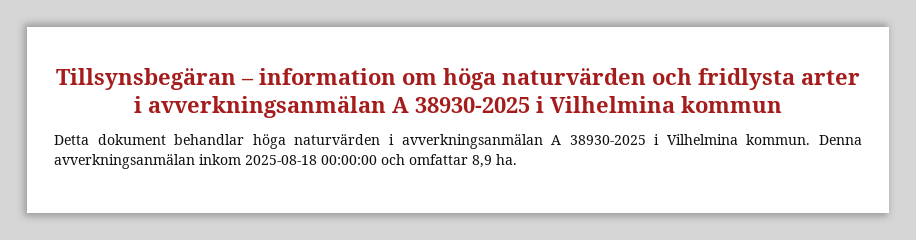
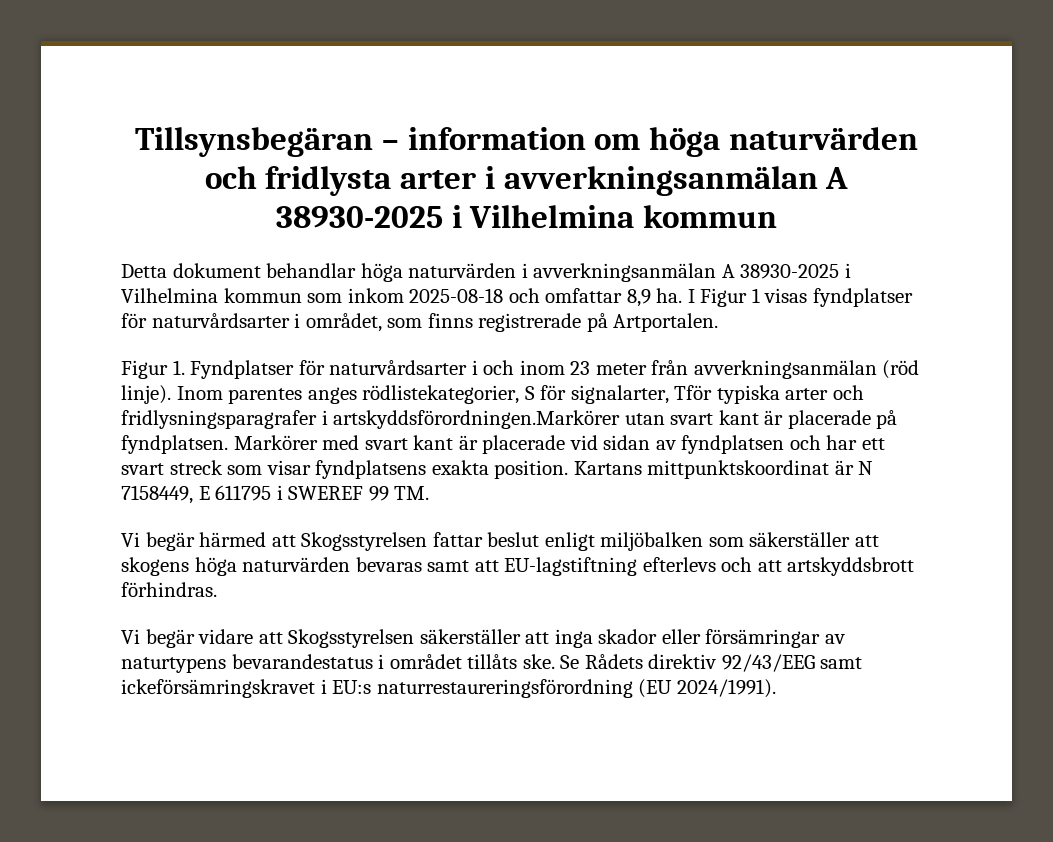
- Detta dokument behandlar höga naturvärden i avverkningsanmälan A 38930-2025 i Vilhelmina kommun. Denna avverkningsanmälan inkom 2025-08-18 00:00:00 och omfattar 8,9 ha.
+ Detta dokument behandlar höga naturvärden i avverkningsanmälan A 38930-2025 i Vilhelmina kommun som inkom 2025-08-18 och omfattar 8,9 ha.
+ I Figur 1 visas fyndplatser för naturvårdsarter i området, som finns registrerade på Artportalen.
+ Figur 1. Fyndplatser för naturvårdsarter i och inom 23 meter från avverkningsanmälan (röd linje). Inom parentes anges rödlistekategorier, S för signalarter, Tför typiska arter och fridlysningsparagrafer i artskyddsförordningen.Markörer utan svart kant är placerade på fyndplatsen. Markörer med svart kant är placerade vid sidan av fyndplatsen och har ett svart streck som visar fyndplatsens exakta position. Kartans mittpunktskoordinat är N 7158449, E 611795 i SWEREF 99 TM.
+ Vi begär härmed att Skogsstyrelsen fattar beslut enligt miljöbalken som säkerställer att skogens höga naturvärden bevaras samt att EU-lagstiftning efterlevs och att artskyddsbrott förhindras.
+ Vi begär vidare att Skogsstyrelsen säkerställer att inga skador eller försämringar av naturtypens bevarandestatus i området tillåts ske. Se Rådets direktiv 92/43/EEG samt ickeförsämringskravet i EU:s naturrestaureringsförordning (EU 2024/1991).

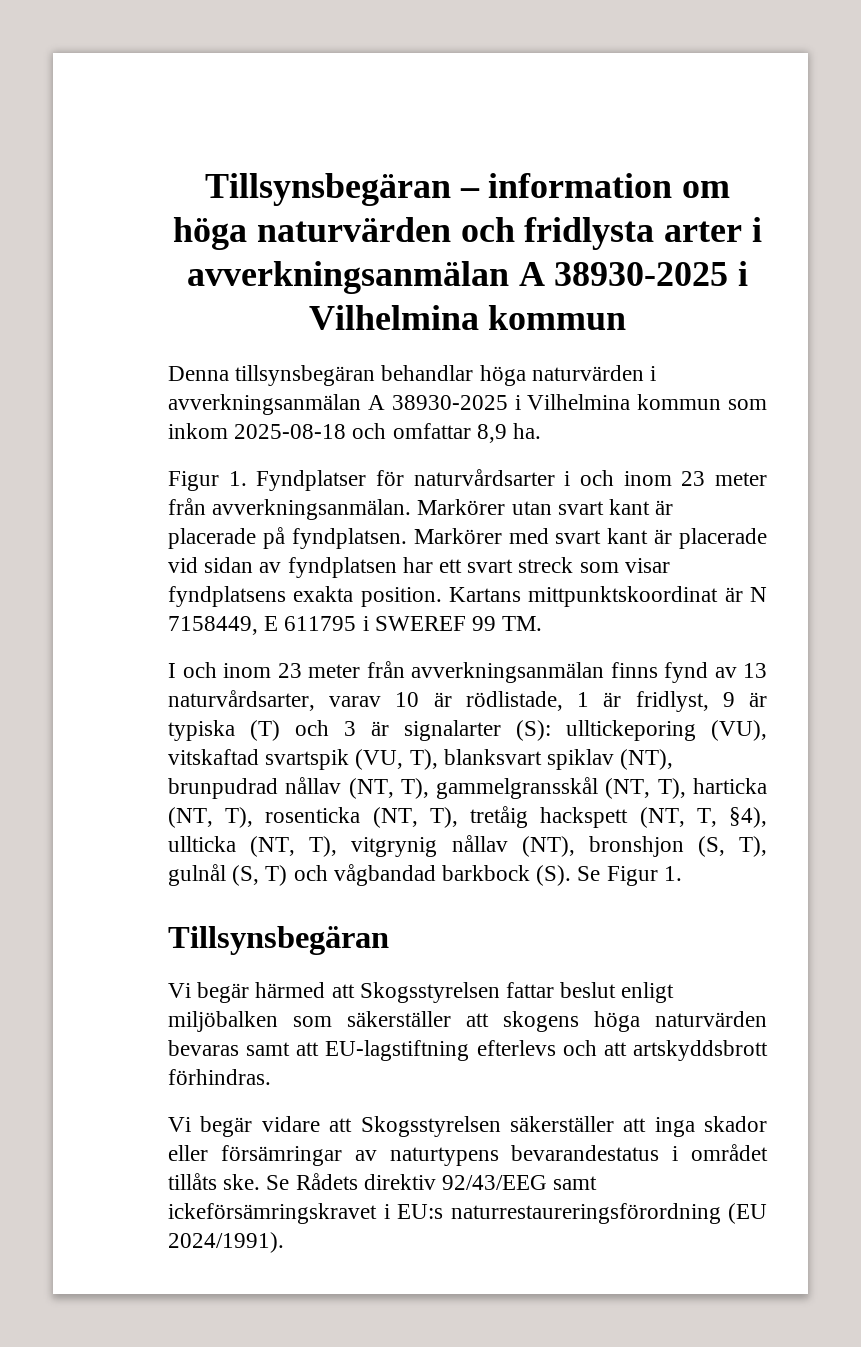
- Detta dokument behandlar höga naturvärden i avverkningsanmälan A 38930-2025 i Vilhelmina kommun som inkom 2025-08-18 och omfattar 8,9 ha. I Figur 1 visas fyndplatser för naturvårdsarter i området, som finns registrerade på Artportalen.
+ Denna tillsynsbegäran behandlar höga naturvärden i avverkningsanmälan A 38930-2025 i Vilhelmina kommun som inkom 2025-08-18 och omfattar 8,9 ha.
- Figur 1. Fyndplatser för naturvårdsarter i och inom 23 meter från avverkningsanmälan (röd linje). Inom parentes anges rödlistekategorier, S för signalarter, Tför typiska arter och fridlysningsparagrafer i artskyddsförordningen.Markörer utan svart kant är placerade på fyndplatsen.
+ Figur 1. Fyndplatser för naturvårdsarter i och inom 23 meter från avverkningsanmälan. Markörer utan svart kant är placerade på fyndplatsen.
- Markörer med svart kant är placerade vid sidan av fyndplatsen och har ett svart streck som visar fyndplatsens exakta position.
+ Markörer med svart kant är placerade vid sidan av fyndplatsen har ett svart streck som visar fyndplatsens exakta position.
+ I och inom 23 meter från avverkningsanmälan finns fynd av 13 naturvårdsarter, varav 10 är rödlistade, 1 är fridlyst, 9 är typiska (T) och 3 är signalarter (S): ulltickeporing (VU), vitskaftad svartspik (VU, T), blanksvart spiklav (NT), brunpudrad nållav (NT, T), gammelgransskål (NT, T), harticka (NT, T), rosenticka (NT, T), tretåig hackspett (NT, T, §4), ullticka (NT, T), vitgrynig nållav (NT), bronshjon (S, T), gulnål (S, T) och vågbandad barkbock (S). Se Figur 1.
+ Tillsynsbegäran

